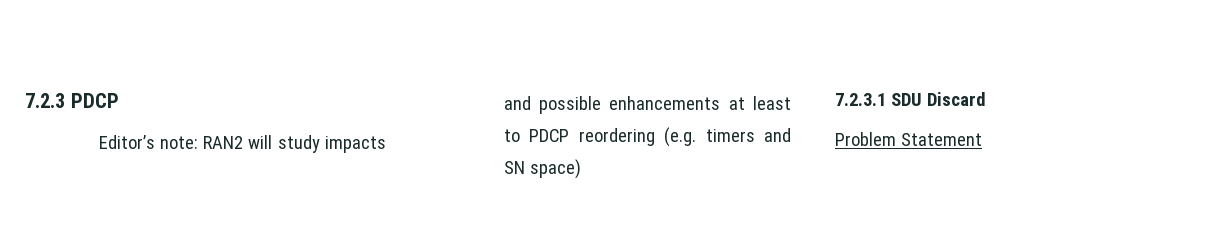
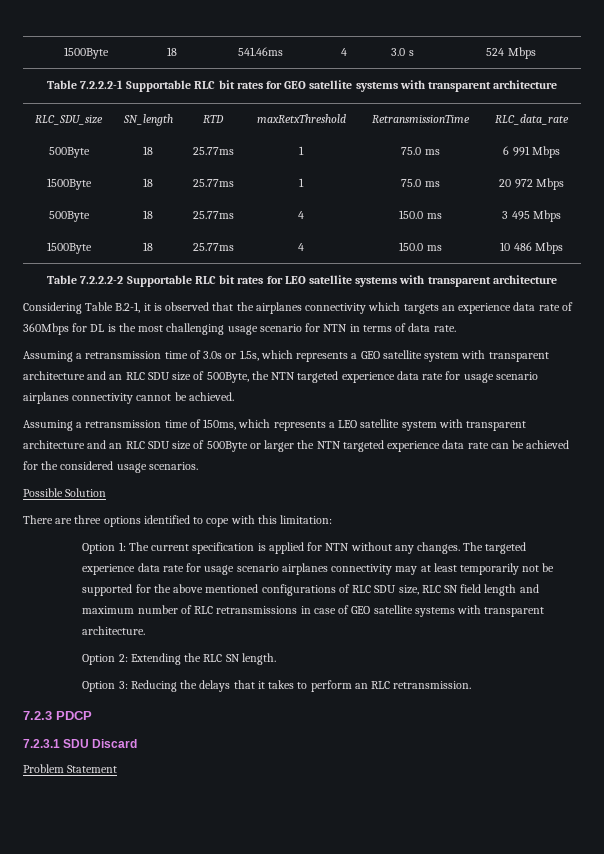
+ 1500Byte | 18 | 541.46ms | 4 | 3.0 s | 524 Mbps
+ Table 7.2.2.2-1 Supportable RLC bit rates for GEO satellite systems with transparent architecture
+ RLC_SDU_size | SN_length | RTD | maxRetxThreshold | RetransmissionTime | RLC_data_rate
+ 500Byte | 18 | 25.77ms | 1 | 75.0 ms | 6 991 Mbps
+ 1500Byte | 18 | 25.77ms | 1 | 75.0 ms | 20 972 Mbps
+ 500Byte | 18 | 25.77ms | 4 | 150.0 ms | 3 495 Mbps
+ 1500Byte | 18 | 25.77ms | 4 | 150.0 ms | 10 486 Mbps
+ Table 7.2.2.2-2 Supportable RLC bit rates for LEO satellite systems with transparent architecture
+ Considering Table B.2-1, it is observed that the airplanes connectivity which targets an experience data rate of 360Mbps for DL is the most challenging usage scenario for NTN in terms of data rate.
+ Assuming a retransmission time of 3.0s or 1.5s, which represents a GEO satellite system with transparent architecture and an RLC SDU size of 500Byte, the NTN targeted experience data rate for usage scenario airplanes connectivity cannot be achieved.
+ Assuming a retransmission time of 150ms, which represents a LEO satellite system with transparent architecture and an RLC SDU size of 500Byte or larger the NTN targeted experience data rate can be achieved for the considered usage scenarios.
+ Possible Solution
+ There are three options identified to cope with this limitation:
+ Option 1: The current specification is applied for NTN without any changes. The targeted experience data rate for usage scenario airplanes connectivity may at least temporarily not be supported for the above mentioned configurations of RLC SDU size, RLC SN field length and maximum number of RLC retransmissions in case of GEO satellite systems with transparent architecture.
+ Option 2: Extending the RLC SN length.
+ Option 3: Reducing the delays that it takes to perform an RLC retransmission.
  7.2.3 PDCP
- Editor’s note: RAN2 will study impacts and possible enhancements at least to PDCP reordering (e.g. timers and SN space)

